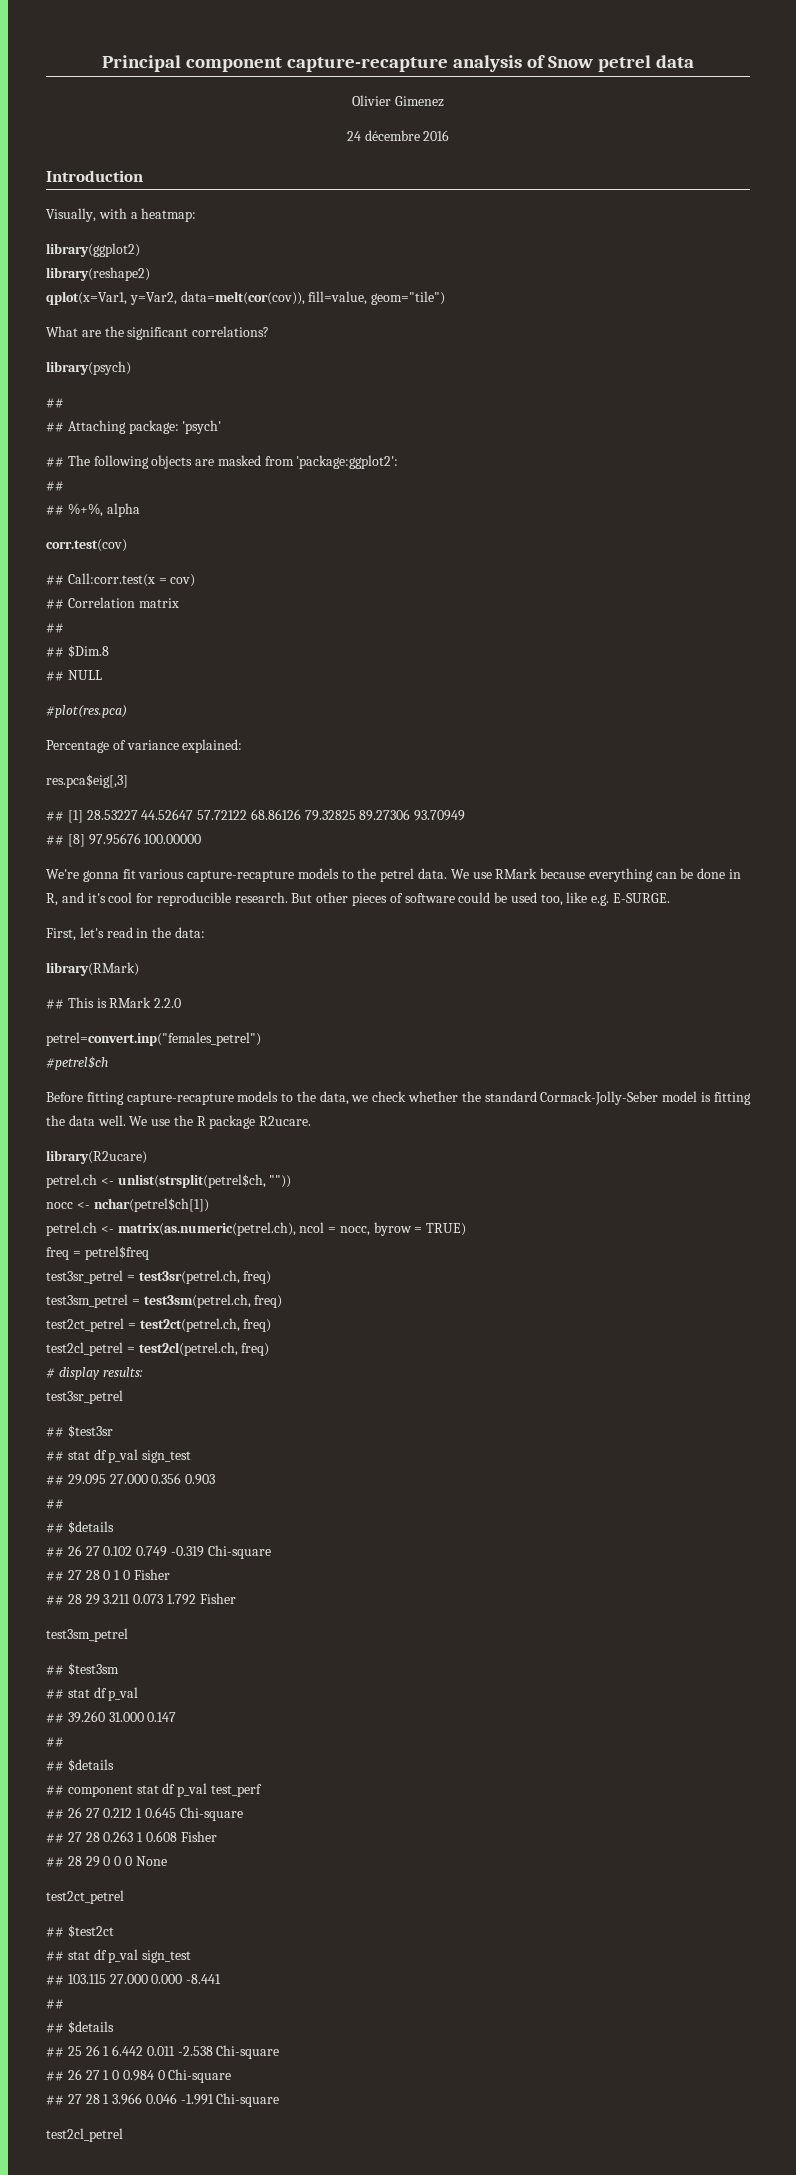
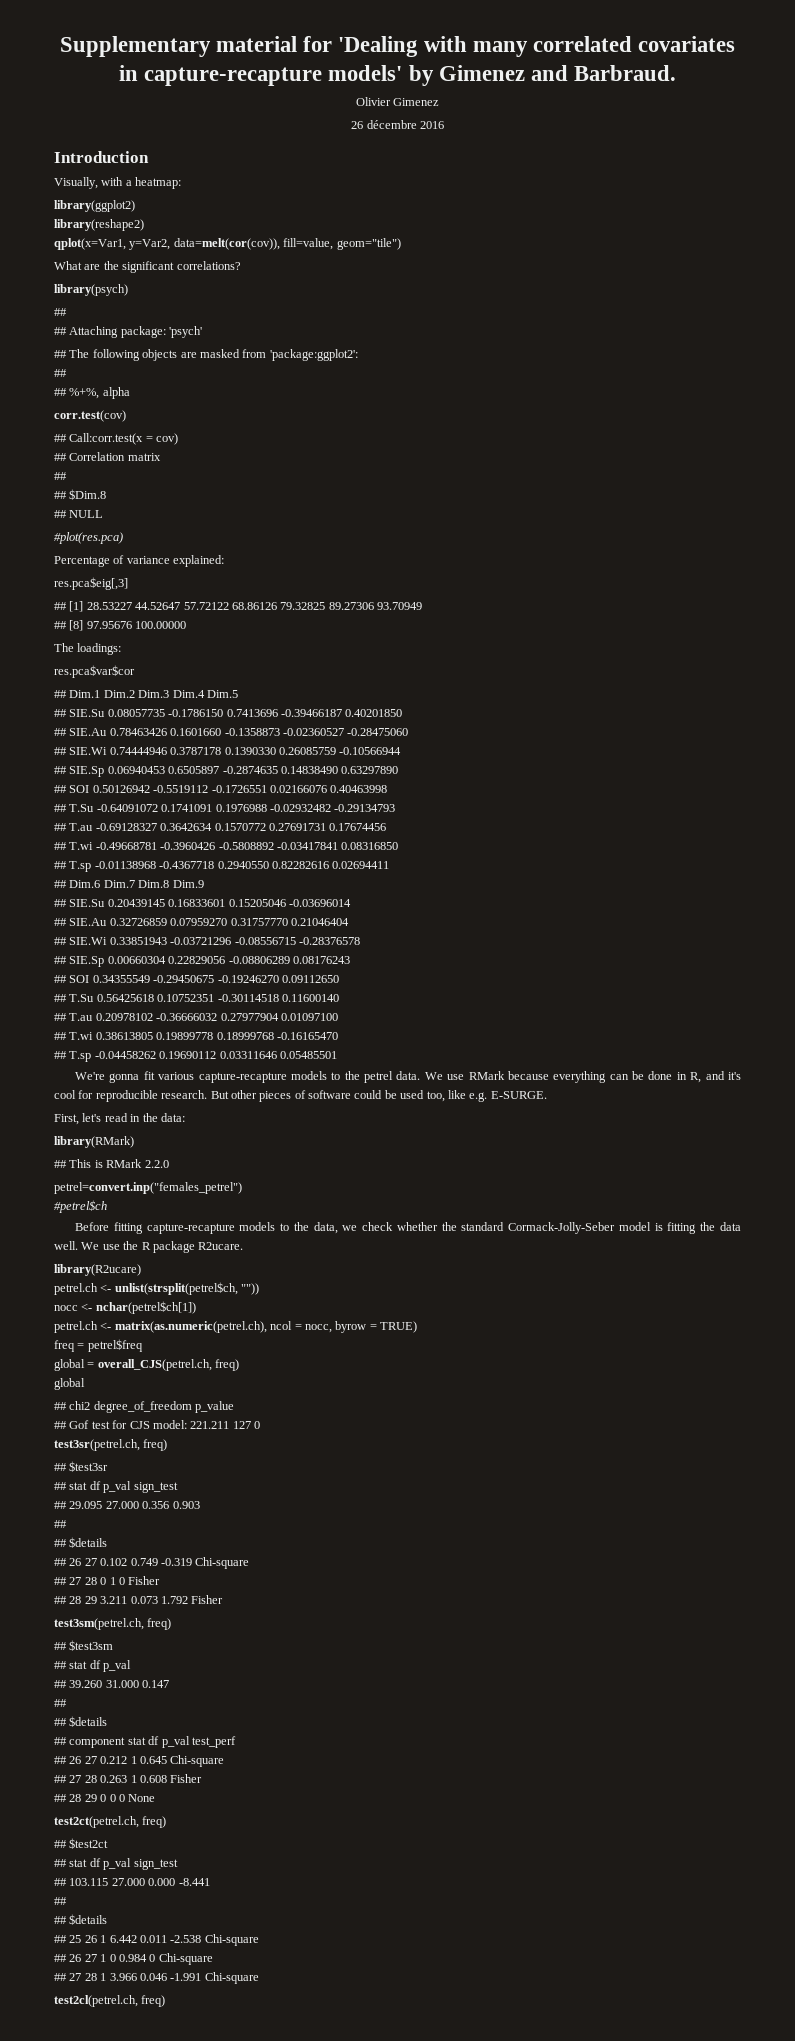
- Principal component capture-recapture analysis of Snow petrel data
+ Supplementary material for 'Dealing with many correlated covariates in capture-recapture models' by Gimenez and Barbraud.
- 24 décembre 2016
+ 26 décembre 2016
+ The loadings:
+ res.pca$var$cor
+ ## Dim.1 Dim.2 Dim.3 Dim.4 Dim.5
+ ## SIE.Su 0.08057735 -0.1786150 0.7413696 -0.39466187 0.40201850
+ ## SIE.Au 0.78463426 0.1601660 -0.1358873 -0.02360527 -0.28475060
+ ## SIE.Wi 0.74444946 0.3787178 0.1390330 0.26085759 -0.10566944
+ ## SIE.Sp 0.06940453 0.6505897 -0.2874635 0.14838490 0.63297890
+ ## SOI 0.50126942 -0.5519112 -0.1726551 0.02166076 0.40463998
+ ## T.Su -0.64091072 0.1741091 0.1976988 -0.02932482 -0.29134793
+ ## T.au -0.69128327 0.3642634 0.1570772 0.27691731 0.17674456
+ ## T.wi -0.49668781 -0.3960426 -0.5808892 -0.03417841 0.08316850
+ ## T.sp -0.01138968 -0.4367718 0.2940550 0.82282616 0.02694411
+ ## Dim.6 Dim.7 Dim.8 Dim.9
+ ## SIE.Su 0.20439145 0.16833601 0.15205046 -0.03696014
+ ## SIE.Au 0.32726859 0.07959270 0.31757770 0.21046404
+ ## SIE.Wi 0.33851943 -0.03721296 -0.08556715 -0.28376578
+ ## SIE.Sp 0.00660304 0.22829056 -0.08806289 0.08176243
+ ## SOI 0.34355549 -0.29450675 -0.19246270 0.09112650
+ ## T.Su 0.56425618 0.10752351 -0.30114518 0.11600140
+ ## T.au 0.20978102 -0.36666032 0.27977904 0.01097100
+ ## T.wi 0.38613805 0.19899778 0.18999768 -0.16165470
+ ## T.sp -0.04458262 0.19690112 0.03311646 0.05485501
- test3sr_petrel = test3sr(petrel.ch, freq)
- test3sm_petrel = test3sm(petrel.ch, freq)
- test2ct_petrel = test2ct(petrel.ch, freq)
- test2cl_petrel = test2cl(petrel.ch, freq)
- # display results:
- test3sr_petrel
+ global = overall_CJS(petrel.ch, freq)
+ global
+ ## chi2 degree_of_freedom p_value
+ ## Gof test for CJS model: 221.211 127 0
+ test3sr(petrel.ch, freq)
  ## 28 29 3.211 0.073 1.792 Fisher
- test3sm_petrel
+ test3sm(petrel.ch, freq)
  ## 28 29 0 0 0 None
- test2ct_petrel
+ test2ct(petrel.ch, freq)
  ## 27 28 1 3.966 0.046 -1.991 Chi-square
- test2cl_petrel
+ test2cl(petrel.ch, freq)

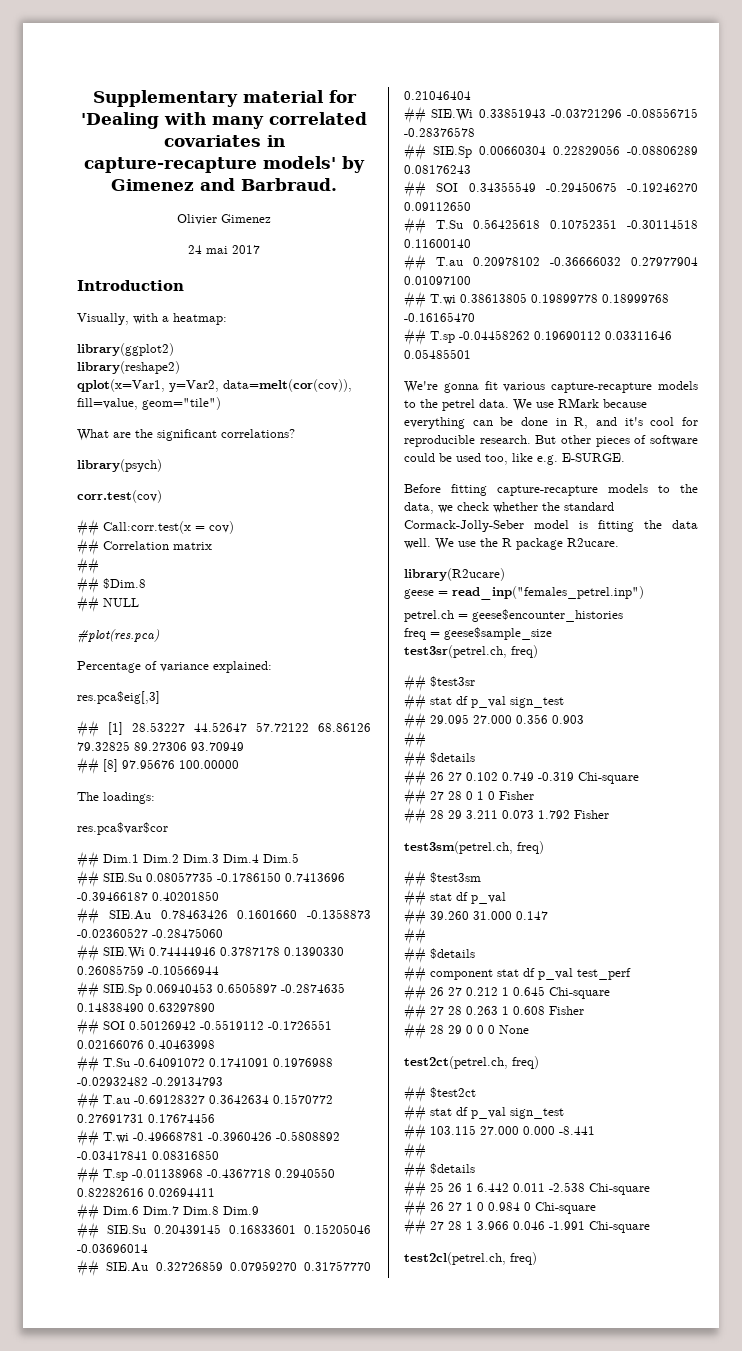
- 26 décembre 2016
+ 24 mai 2017
  library(psych)
- ##
- ## Attaching package: 'psych'
- ## The following objects are masked from 'package:ggplot2':
- ##
- ## %+%, alpha
- First, let's read in the data:
- library(RMark)
- ## This is RMark 2.2.0
- petrel=convert.inp("females_petrel")
- #petrel$ch
- petrel.ch <- unlist(strsplit(petrel$ch, ""))
- nocc <- nchar(petrel$ch[1])
- petrel.ch <- matrix(as.numeric(petrel.ch), ncol = nocc, byrow = TRUE)
- freq = petrel$freq
- global = overall_CJS(petrel.ch, freq)
- global
- ## chi2 degree_of_freedom p_value
- ## Gof test for CJS model: 221.211 127 0
+ geese = read_inp("females_petrel.inp")
+ petrel.ch = geese$encounter_histories
+ freq = geese$sample_size

